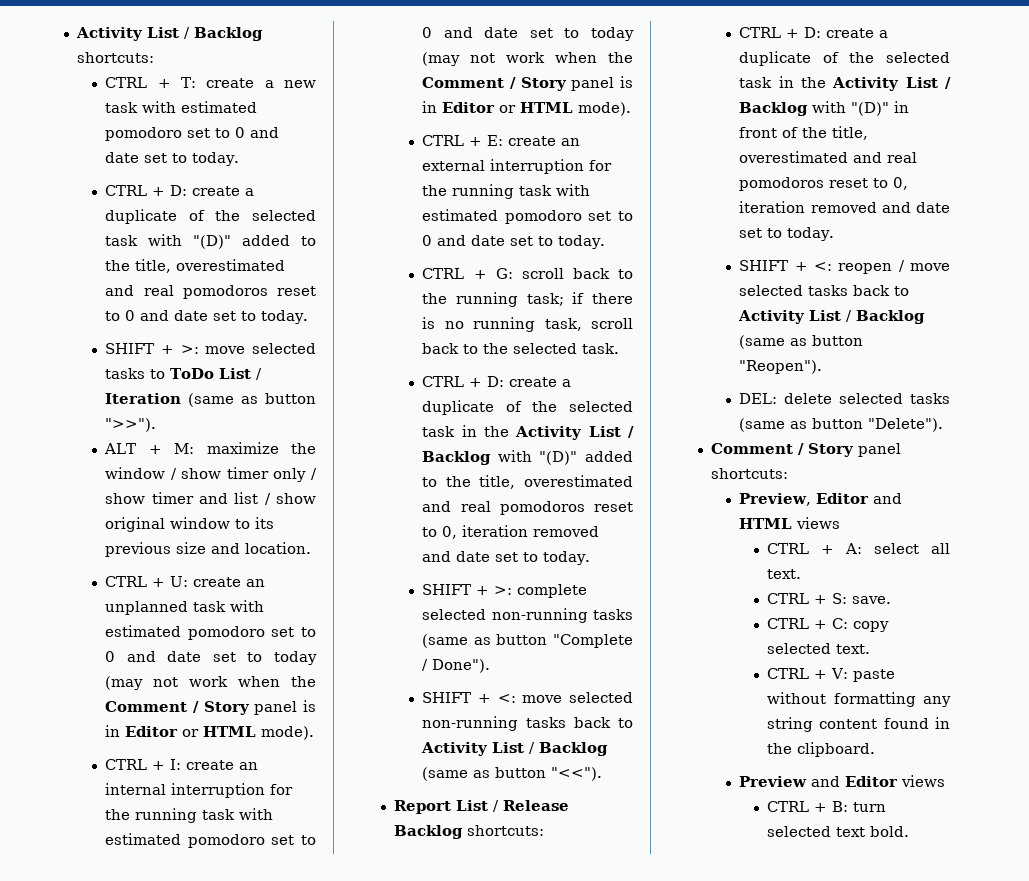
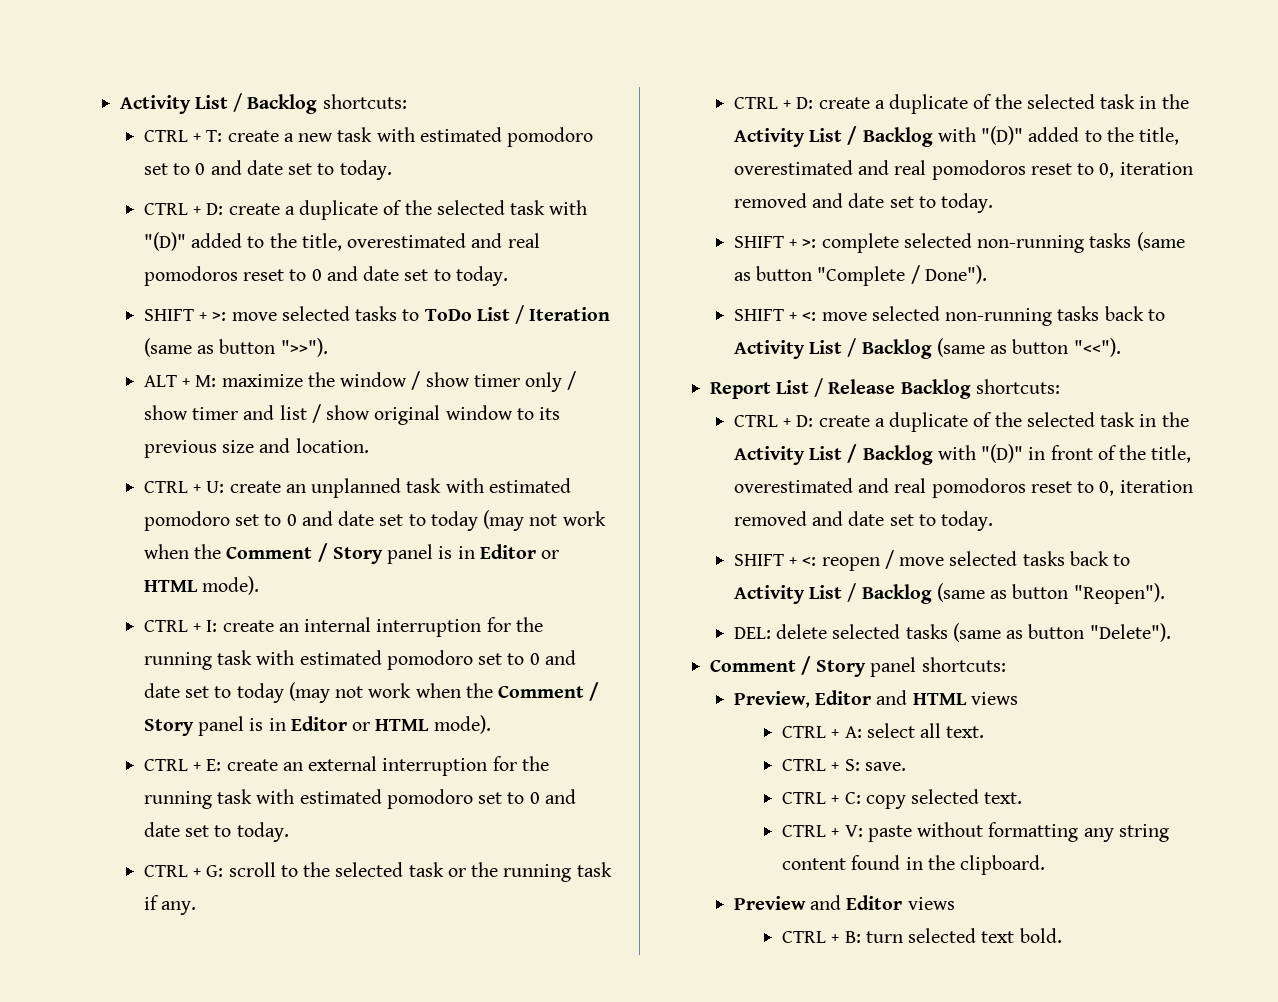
- CTRL + G: scroll back to the running task; if there is no running task, scroll back to the selected task.
+ CTRL + G: scroll to the selected task or the running task if any.

